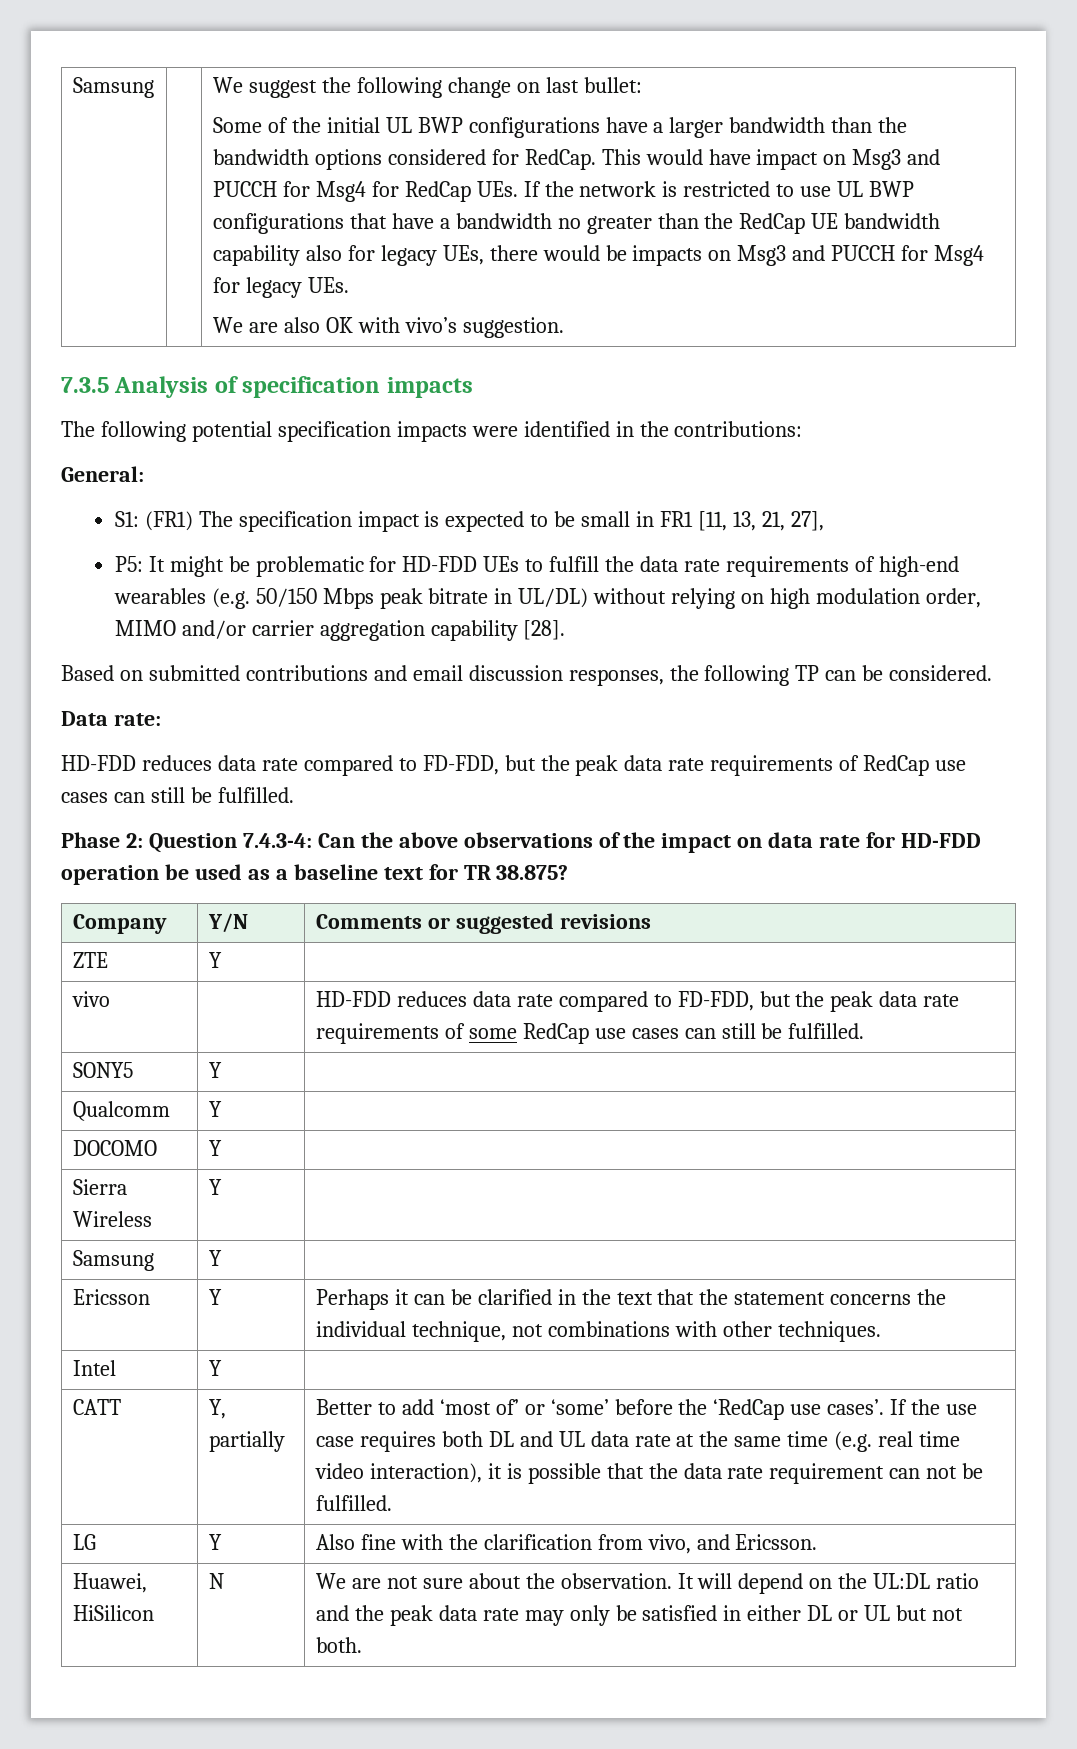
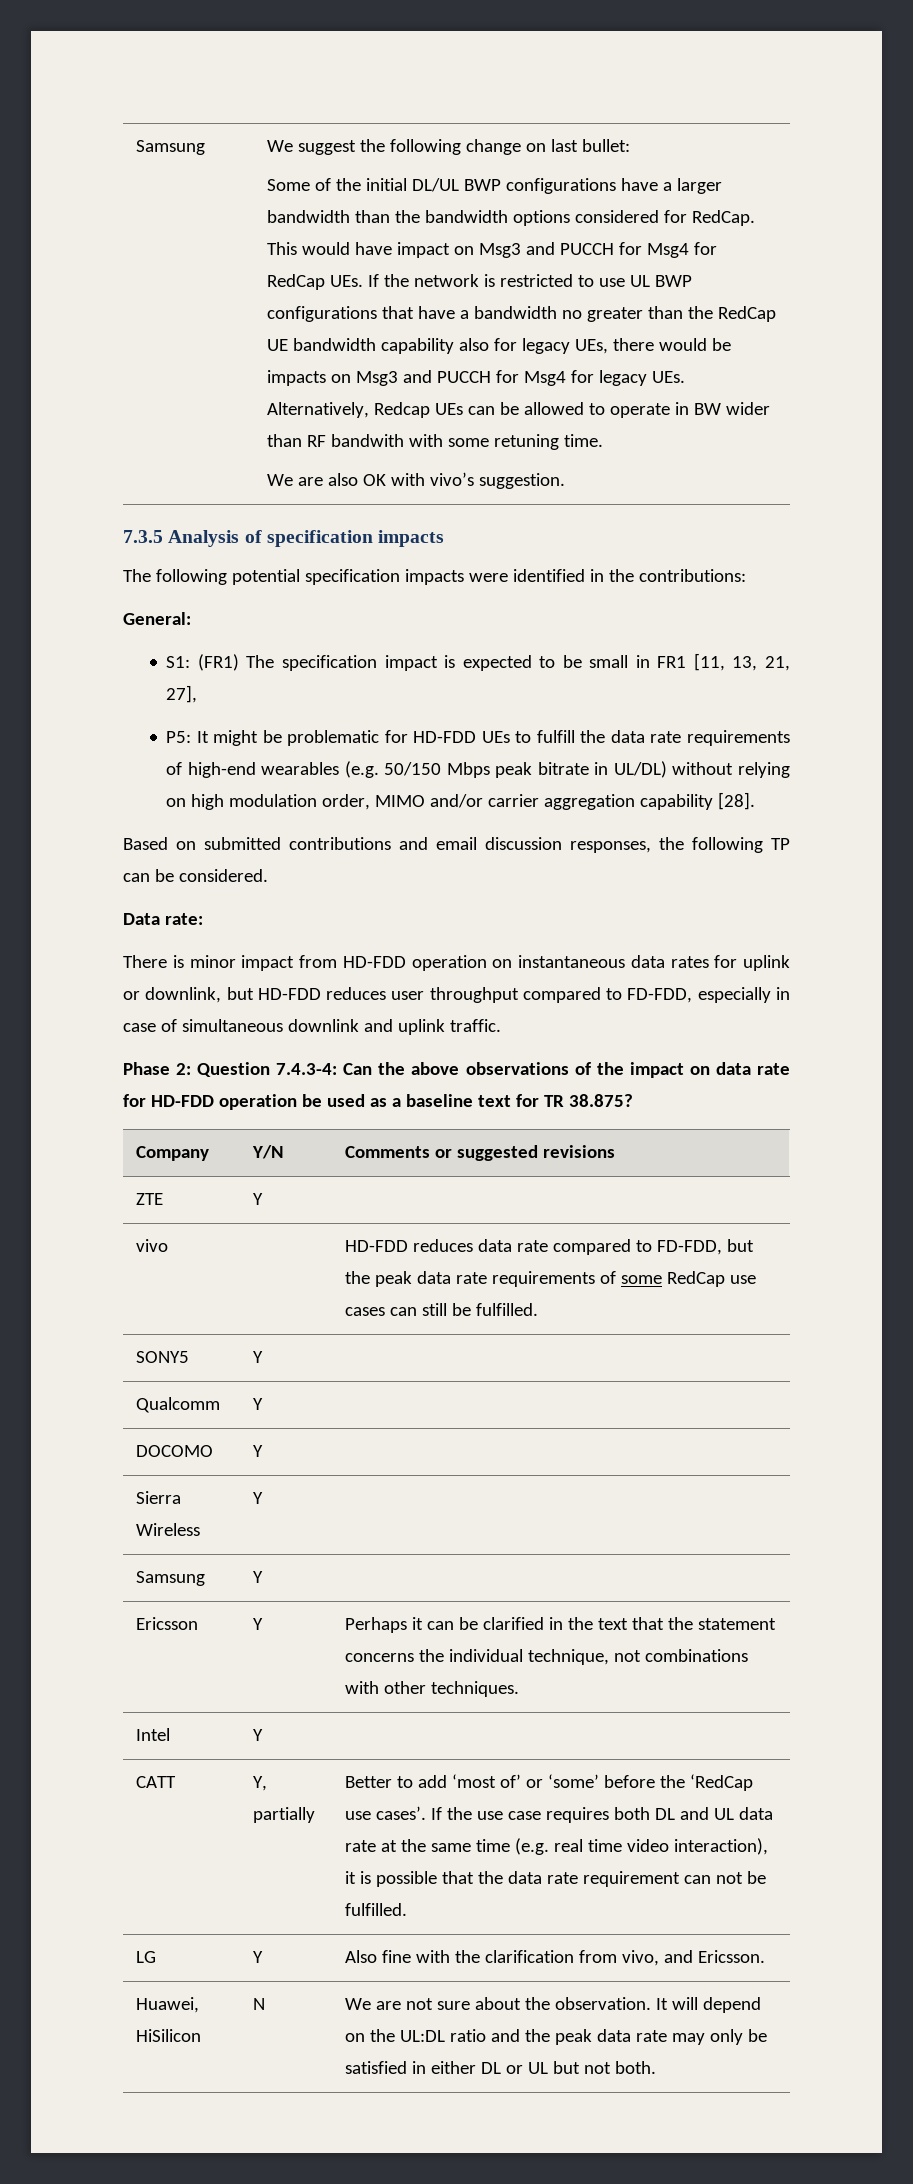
- Some of the initial UL BWP configurations have a larger bandwidth than the bandwidth options considered for RedCap.
+ Some of the initial DL/UL BWP configurations have a larger bandwidth than the bandwidth options considered for RedCap.
- This would have impact on Msg3 and PUCCH for Msg4 for RedCap UEs. If the network is restricted to use UL BWP configurations that have a bandwidth no greater than the RedCap UE bandwidth capability also for legacy UEs, there would be impacts on Msg3 and PUCCH for Msg4 for legacy UEs.
+ This would have impact on Msg3 and PUCCH for Msg4 for RedCap UEs. If the network is restricted to use UL BWP configurations that have a bandwidth no greater than the RedCap UE bandwidth capability also for legacy UEs, there would be impacts on Msg3 and PUCCH for Msg4 for legacy UEs. Alternatively, Redcap UEs can be allowed to operate in BW wider than RF bandwith with some retuning time.
- HD-FDD reduces data rate compared to FD-FDD, but the peak data rate requirements of RedCap use cases can still be fulfilled.
+ There is minor impact from HD-FDD operation on instantaneous data rates for uplink or downlink, but HD-FDD reduces user throughput compared to FD-FDD, especially in case of simultaneous downlink and uplink traffic.

